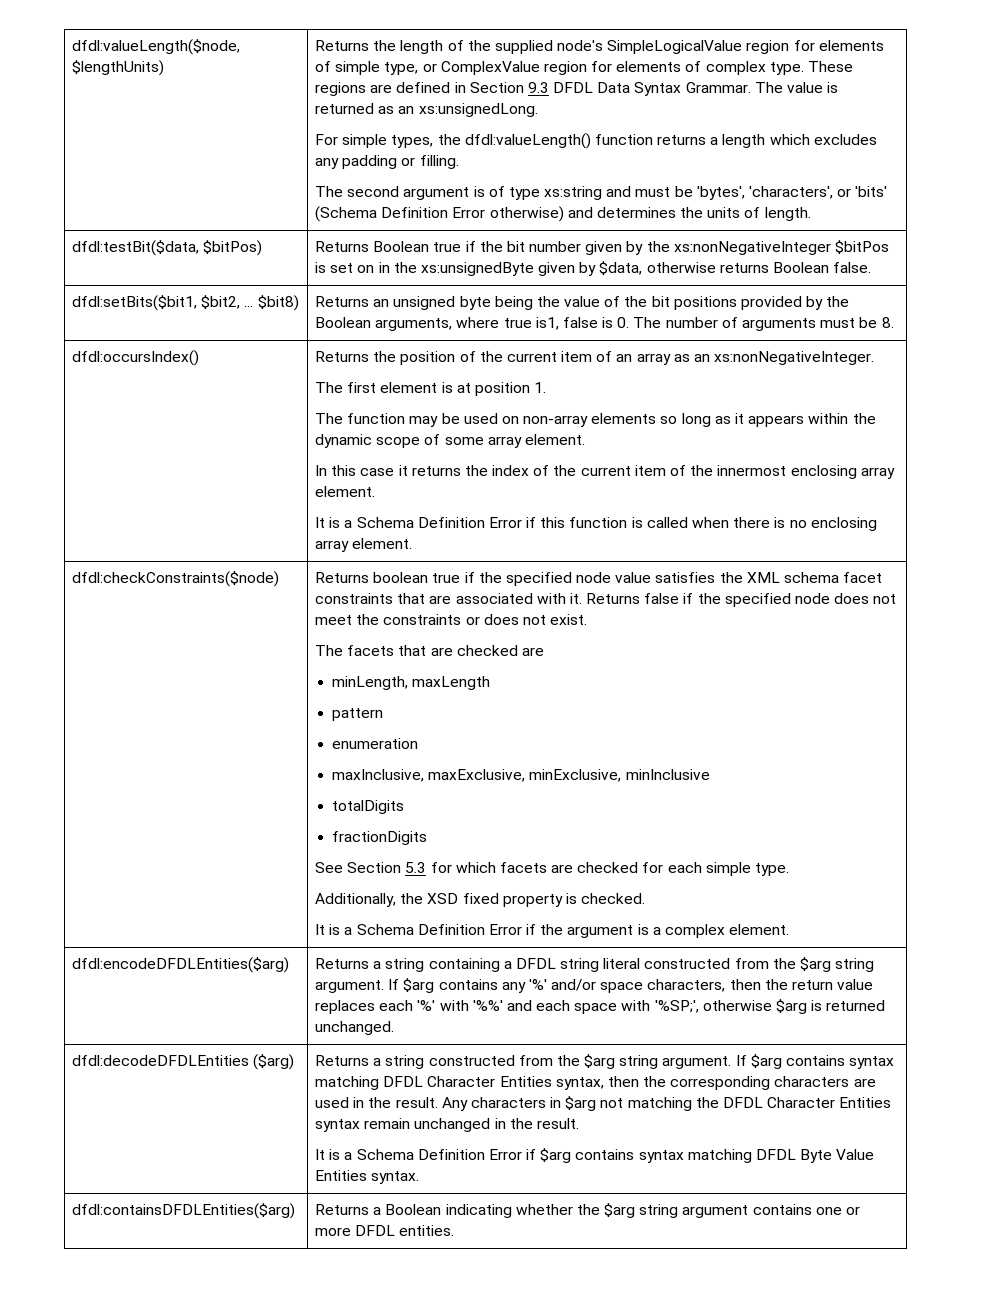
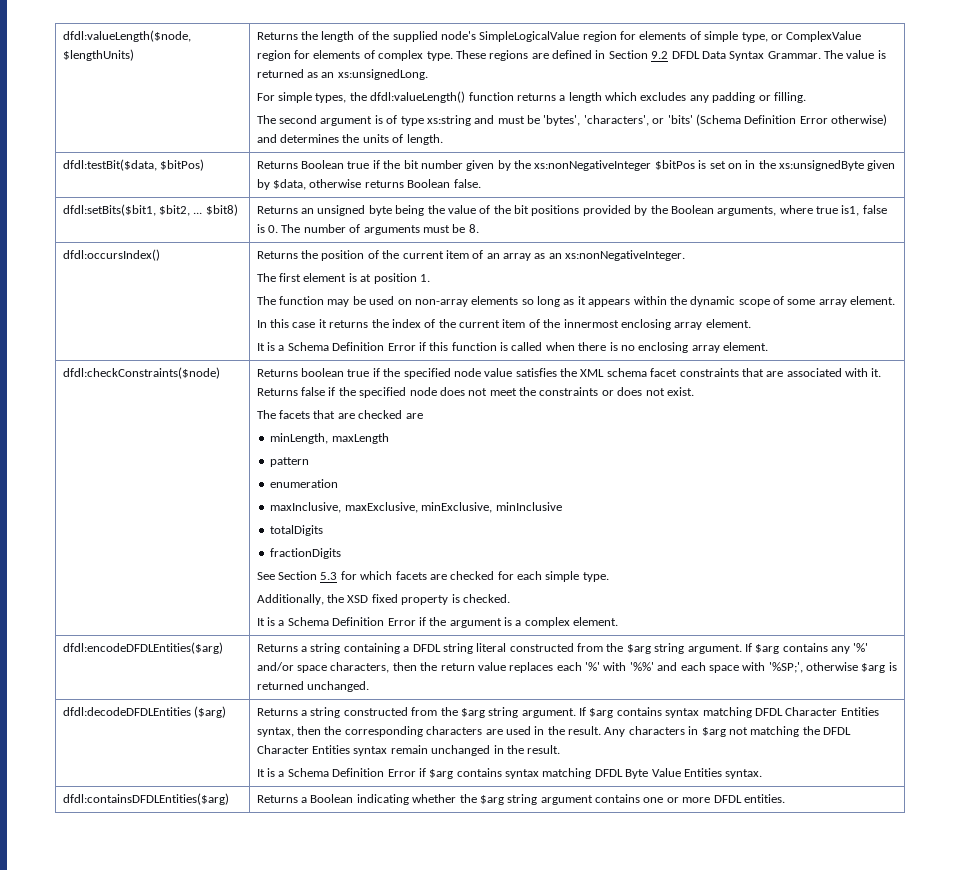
- These regions are defined in Section 9.3 DFDL Data Syntax Grammar.
+ These regions are defined in Section 9.2 DFDL Data Syntax Grammar.

